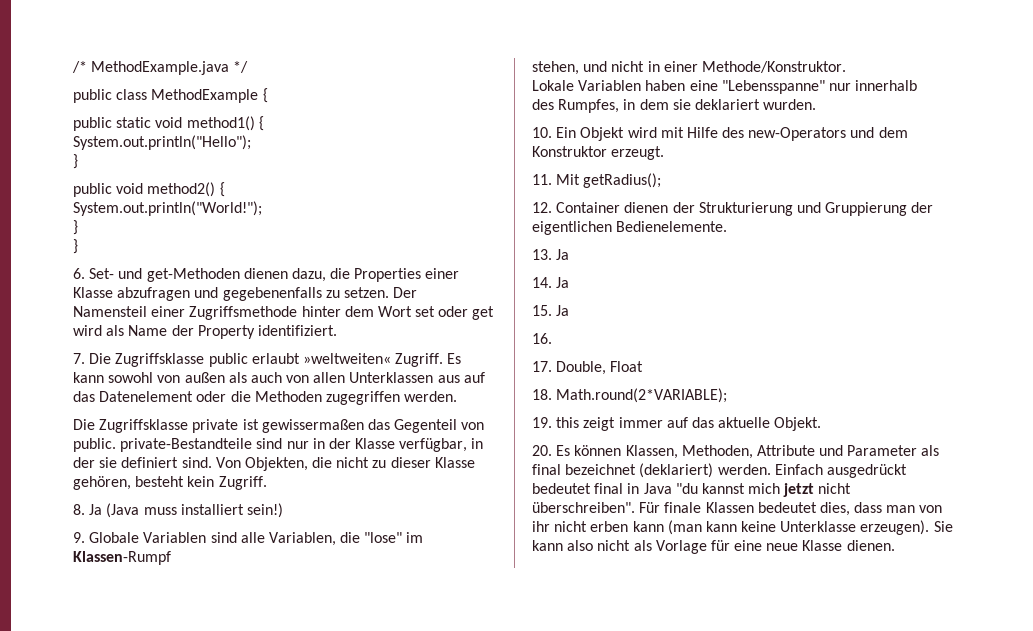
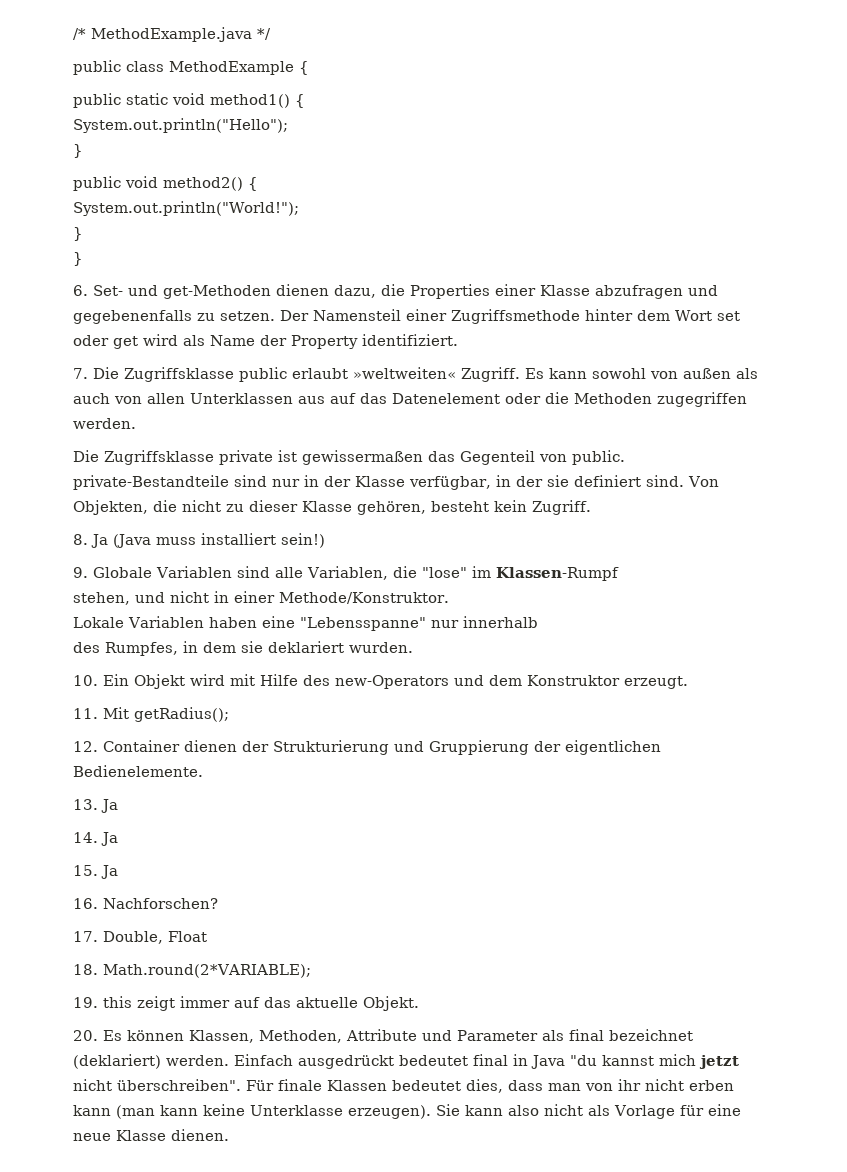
- 16.
+ 16. Nachforschen?

